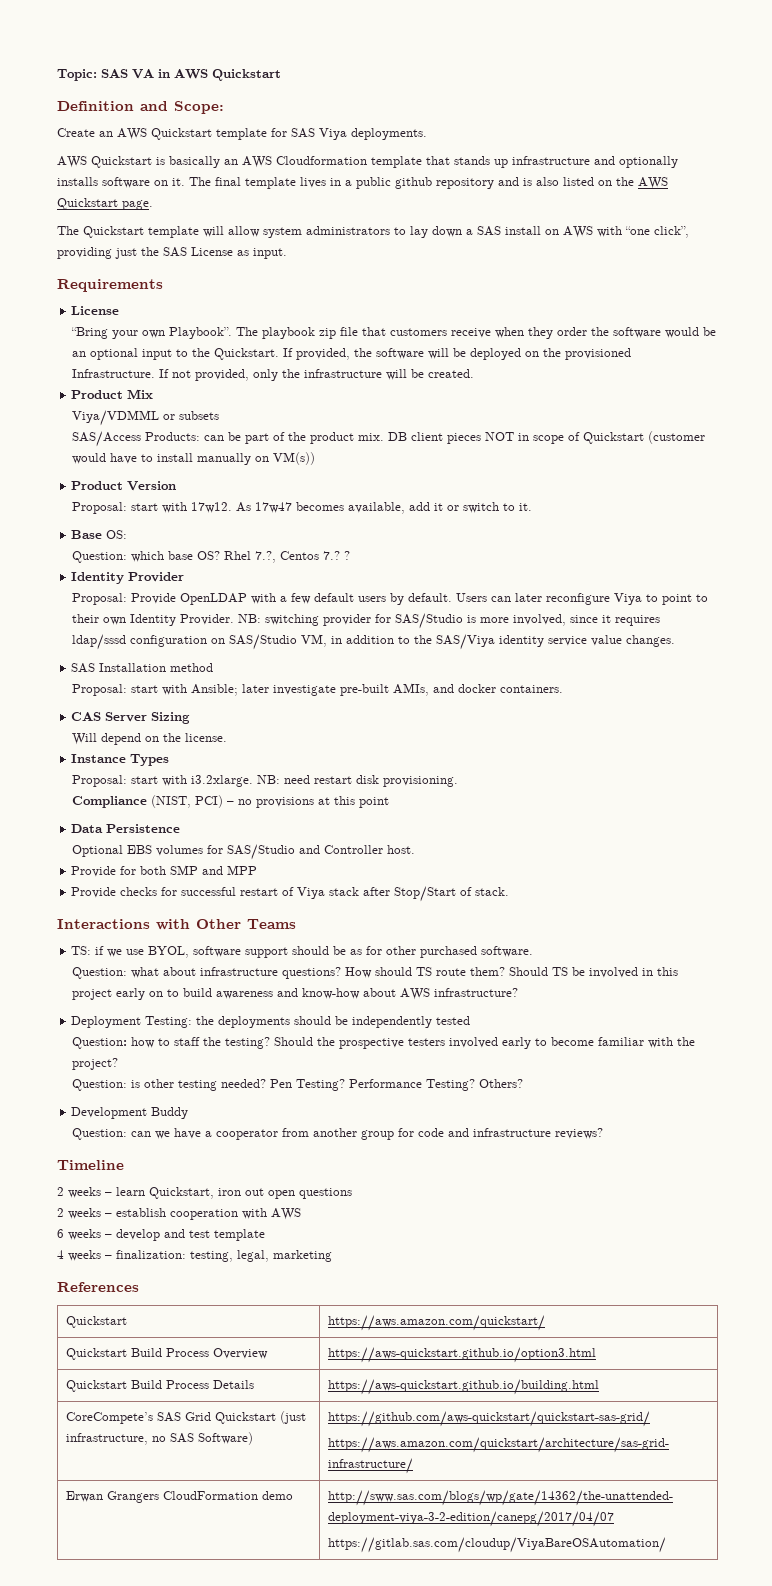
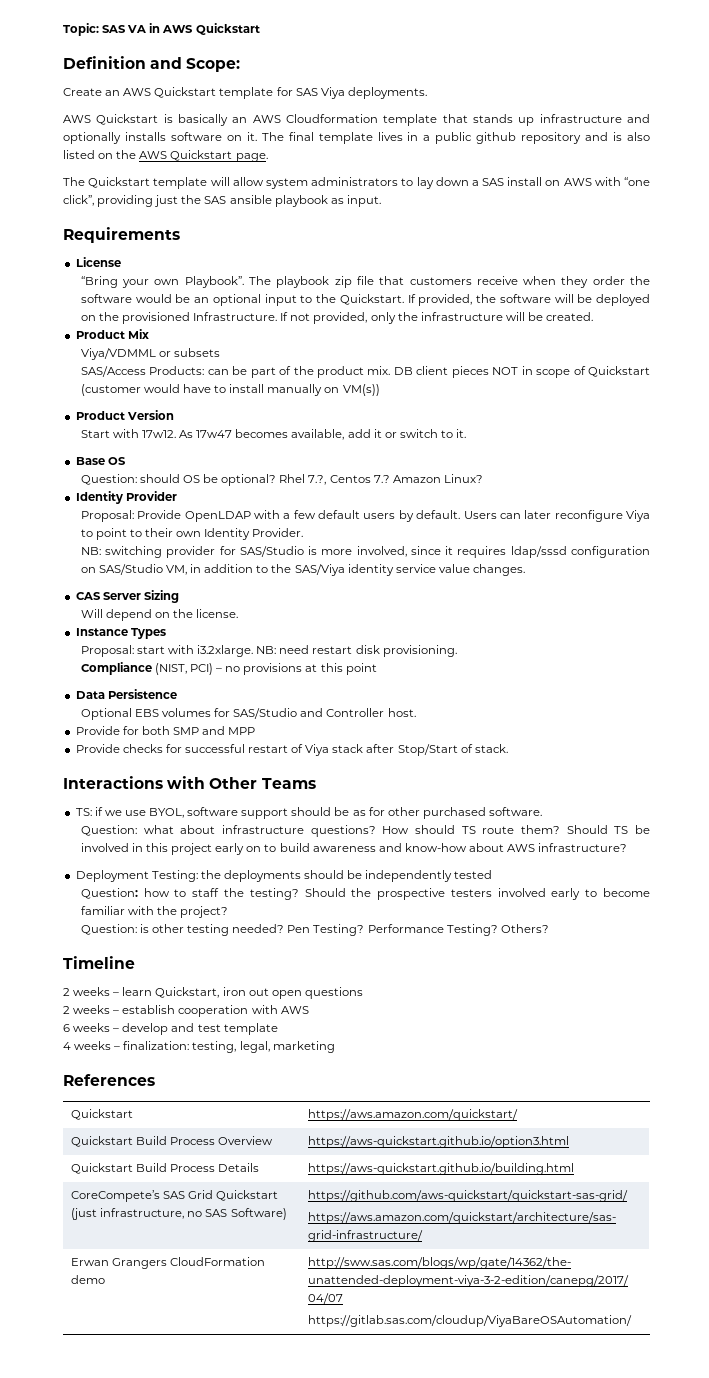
- The Quickstart template will allow system administrators to lay down a SAS install on AWS with “one click”, providing just the SAS License as input.
+ The Quickstart template will allow system administrators to lay down a SAS install on AWS with “one click”, providing just the SAS ansible playbook as input.
- Proposal: start with 17w12.
+ Start with 17w12.
- Base OS:
- Question: which base OS?
+ Base OS
+ Question: should OS be optional?
- ?
+ Amazon Linux?
- Users can later reconfigure Viya to point to their own Identity Provider. NB: switching provider for SAS/Studio is more involved, since it requires ldap/sssd configuration on SAS/Studio VM, in addition to the SAS/Viya identity service value changes.
+ Users can later reconfigure Viya to point to their own Identity Provider.
+ NB: switching provider for SAS/Studio is more involved, since it requires ldap/sssd configuration on SAS/Studio VM, in addition to the SAS/Viya identity service value changes.
- SAS Installation method
- Proposal: start with Ansible; later investigate pre-built AMIs, and docker containers.
- Development Buddy
- Question: can we have a cooperator from another group for code and infrastructure reviews?

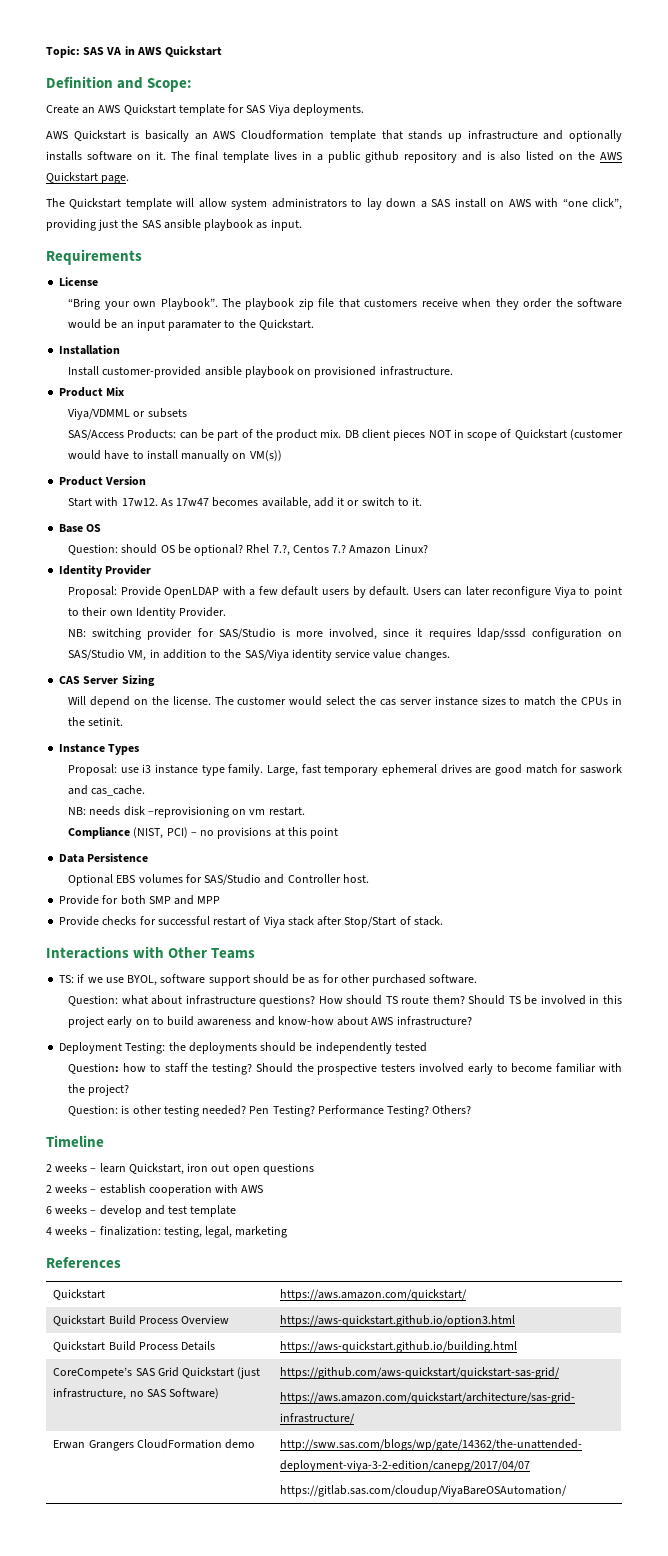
- The playbook zip file that customers receive when they order the software would be an optional input to the Quickstart. If provided, the software will be deployed on the provisioned Infrastructure. If not provided, only the infrastructure will be created.
+ The playbook zip file that customers receive when they order the software would be an input paramater to the Quickstart.
+ Installation
+ Install customer-provided ansible playbook on provisioned infrastructure.
- Will depend on the license.
+ Will depend on the license. The customer would select the cas server instance sizes to match the CPUs in the setinit.
  Instance Types
- Proposal: start with i3.2xlarge. NB: need restart disk provisioning.
+ Proposal: use i3 instance type family. Large, fast temporary ephemeral drives are good match for saswork and cas_cache.
+ NB: needs disk –reprovisioning on vm restart.

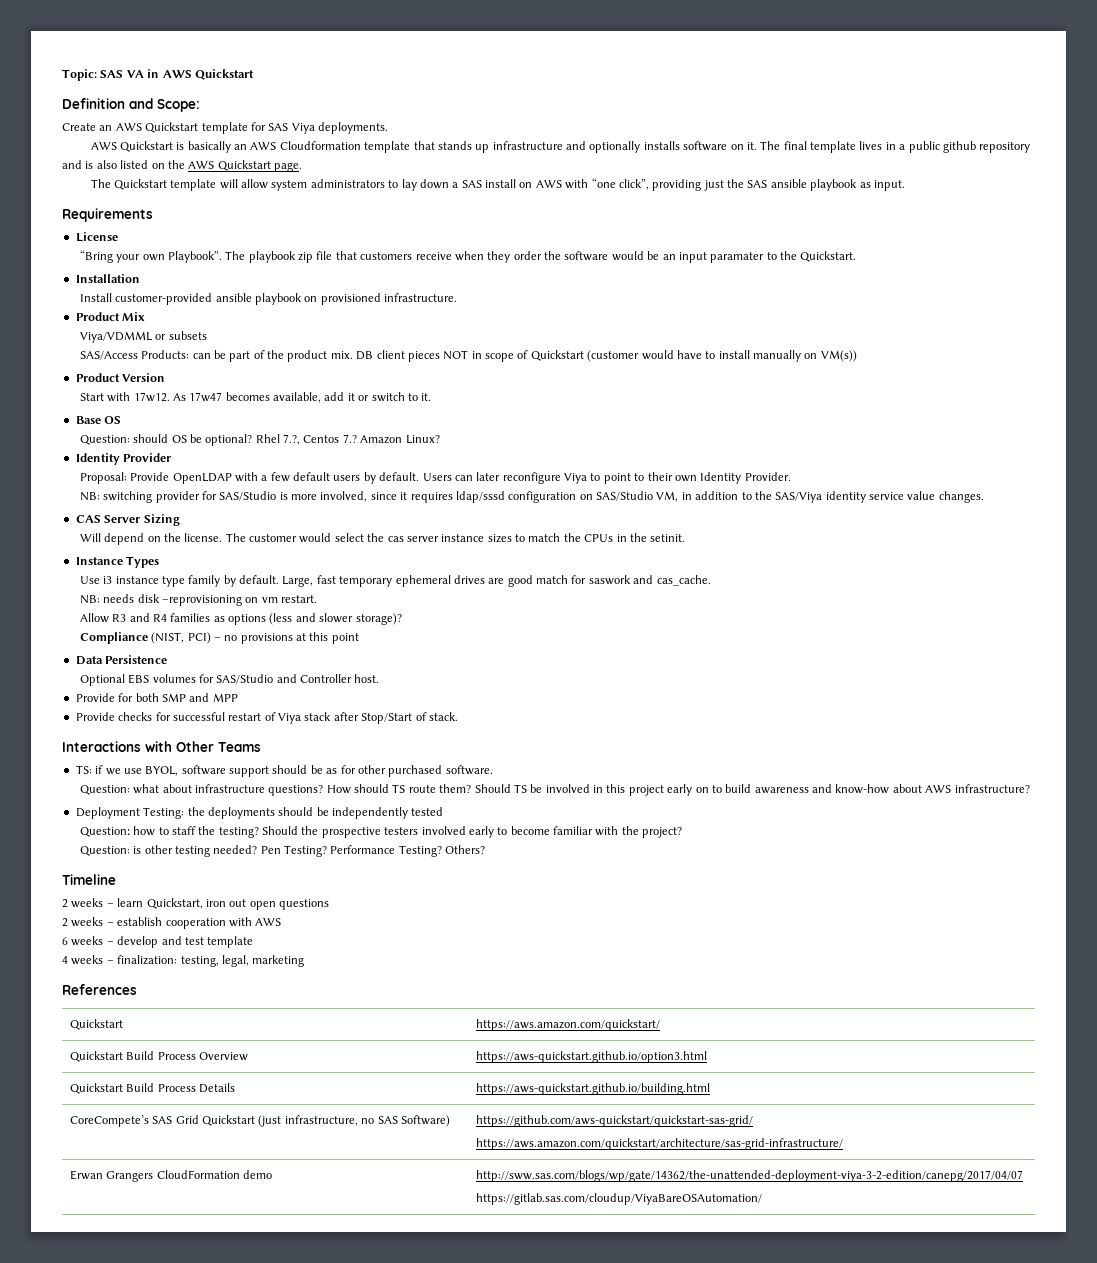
- Proposal: use i3 instance type family.
+ Use i3 instance type family by default.
+ Allow R3 and R4 families as options (less and slower storage)?

